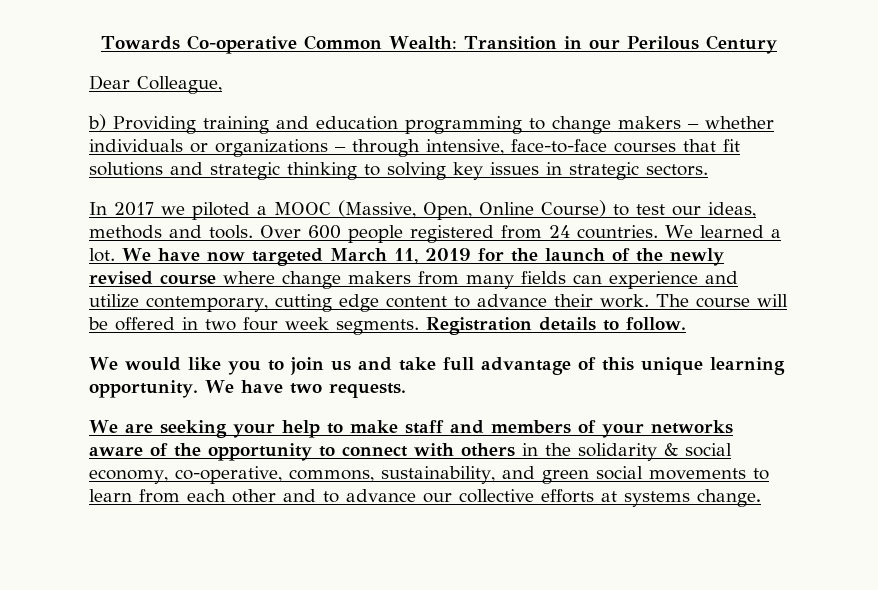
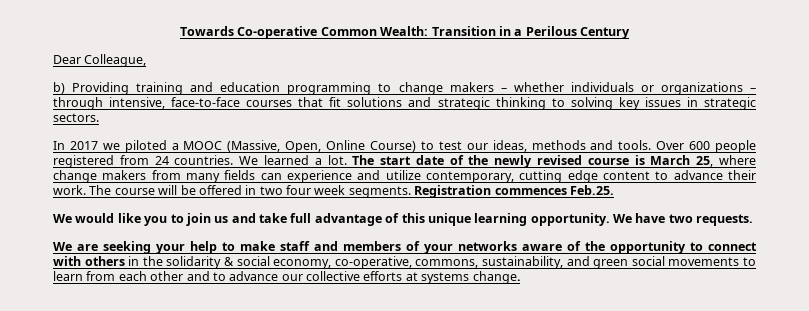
- Towards Co-operative Common Wealth: Transition in our Perilous Century
+ Towards Co-operative Common Wealth: Transition in a Perilous Century
- We have now targeted March 11, 2019 for the launch of the newly revised course where change makers from many fields can experience and utilize contemporary, cutting edge content to advance their work.
+ The start date of the newly revised course is March 25, where change makers from many fields can experience and utilize contemporary, cutting edge content to advance their work.
- Registration details to follow.
+ Registration commences Feb.25.

